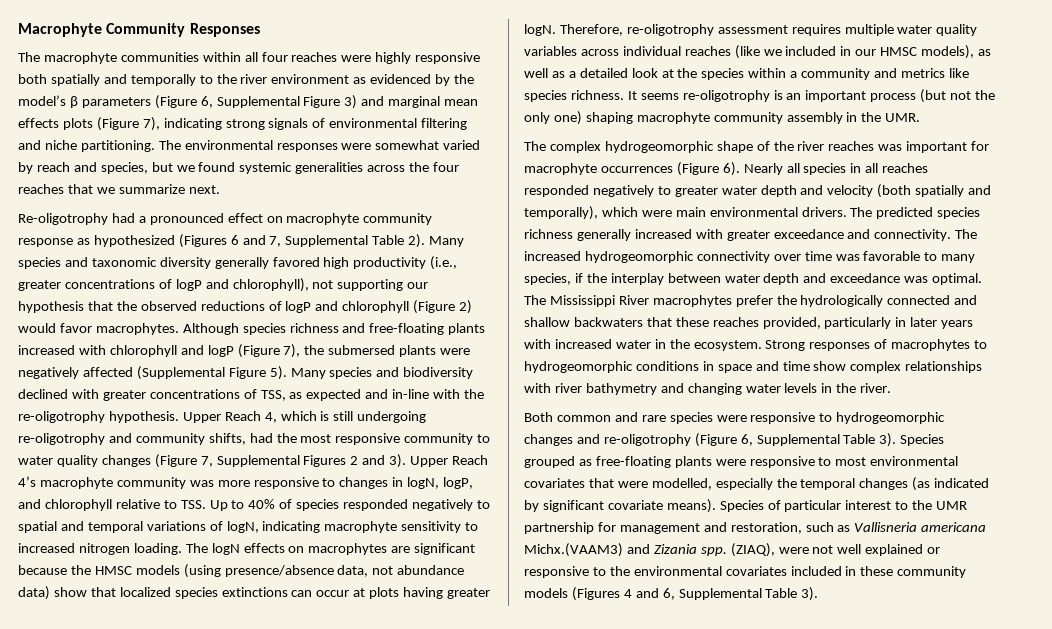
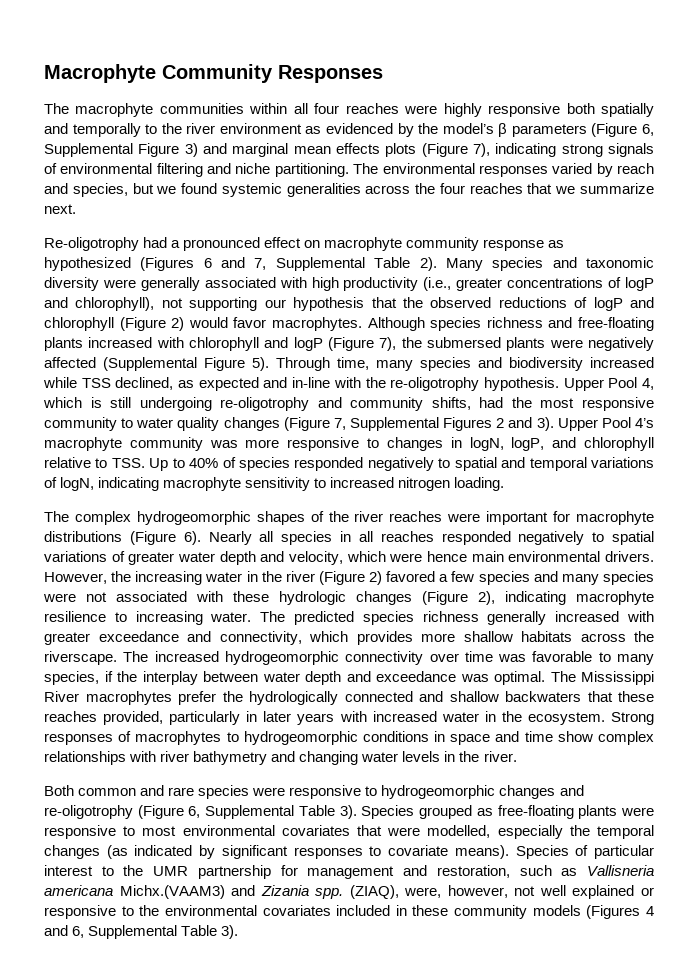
- The environmental responses were somewhat varied by reach and species, but we found systemic generalities across the four reaches that we summarize next.
+ The environmental responses varied by reach and species, but we found systemic generalities across the four reaches that we summarize next.
- Many species and taxonomic diversity generally favored high productivity (i.e., greater concentrations of logP and chlorophyll), not supporting our hypothesis that the observed reductions of logP and chlorophyll (Figure 2) would favor macrophytes.
+ Many species and taxonomic diversity were generally associated with high productivity (i.e., greater concentrations of logP and chlorophyll), not supporting our hypothesis that the observed reductions of logP and chlorophyll (Figure 2) would favor macrophytes.
- Many species and biodiversity declined with greater concentrations of TSS, as expected and in-line with the re-oligotrophy hypothesis.
+ Through time, many species and biodiversity increased while TSS declined, as expected and in-line with the re-oligotrophy hypothesis.
- Upper Reach 4, which is still undergoing re-oligotrophy and community shifts, had the most responsive community to water quality changes (Figure 7, Supplemental Figures 2 and 3).
+ Upper Pool 4, which is still undergoing re-oligotrophy and community shifts, had the most responsive community to water quality changes (Figure 7, Supplemental Figures 2 and 3).
- Upper Reach 4’s macrophyte community was more responsive to changes in logN, logP, and chlorophyll relative to TSS. Up to 40% of species responded negatively to spatial and temporal variations of logN, indicating macrophyte sensitivity to increased nitrogen loading. The logN effects on macrophytes are significant because the HMSC models (using presence/absence data, not abundance data) show that localized species extinctions can occur at plots having greater logN. Therefore, re-oligotrophy assessment requires multiple water quality variables across individual reaches (like we included in our HMSC models), as well as a detailed look at the species within a community and metrics like species richness. It seems re-oligotrophy is an important process (but not the only one) shaping macrophyte community assembly in the UMR.
+ Upper Pool 4’s macrophyte community was more responsive to changes in logN, logP, and chlorophyll relative to TSS. Up to 40% of species responded negatively to spatial and temporal variations of logN, indicating macrophyte sensitivity to increased nitrogen loading.
- The complex hydrogeomorphic shape of the river reaches was important for macrophyte occurrences (Figure 6).
+ The complex hydrogeomorphic shapes of the river reaches were important for macrophyte distributions (Figure 6).
- Nearly all species in all reaches responded negatively to greater water depth and velocity (both spatially and temporally), which were main environmental drivers.
+ Nearly all species in all reaches responded negatively to spatial variations of greater water depth and velocity, which were hence main environmental drivers.
+ However, the increasing water in the river (Figure 2) favored a few species and many species were not associated with these hydrologic changes (Figure 2), indicating macrophyte resilience to increasing water.
- The predicted species richness generally increased with greater exceedance and connectivity.
+ The predicted species richness generally increased with greater exceedance and connectivity, which provides more shallow habitats across the riverscape.
- Species grouped as free-floating plants were responsive to most environmental covariates that were modelled, especially the temporal changes (as indicated by significant covariate means).
+ Species grouped as free-floating plants were responsive to most environmental covariates that were modelled, especially the temporal changes (as indicated by significant responses to covariate means).
- (ZIAQ), were not well explained or responsive to the environmental covariates included in these community models (Figures 4 and 6, Supplemental Table 3).
+ (ZIAQ), were, however, not well explained or responsive to the environmental covariates included in these community models (Figures 4 and 6, Supplemental Table 3).

